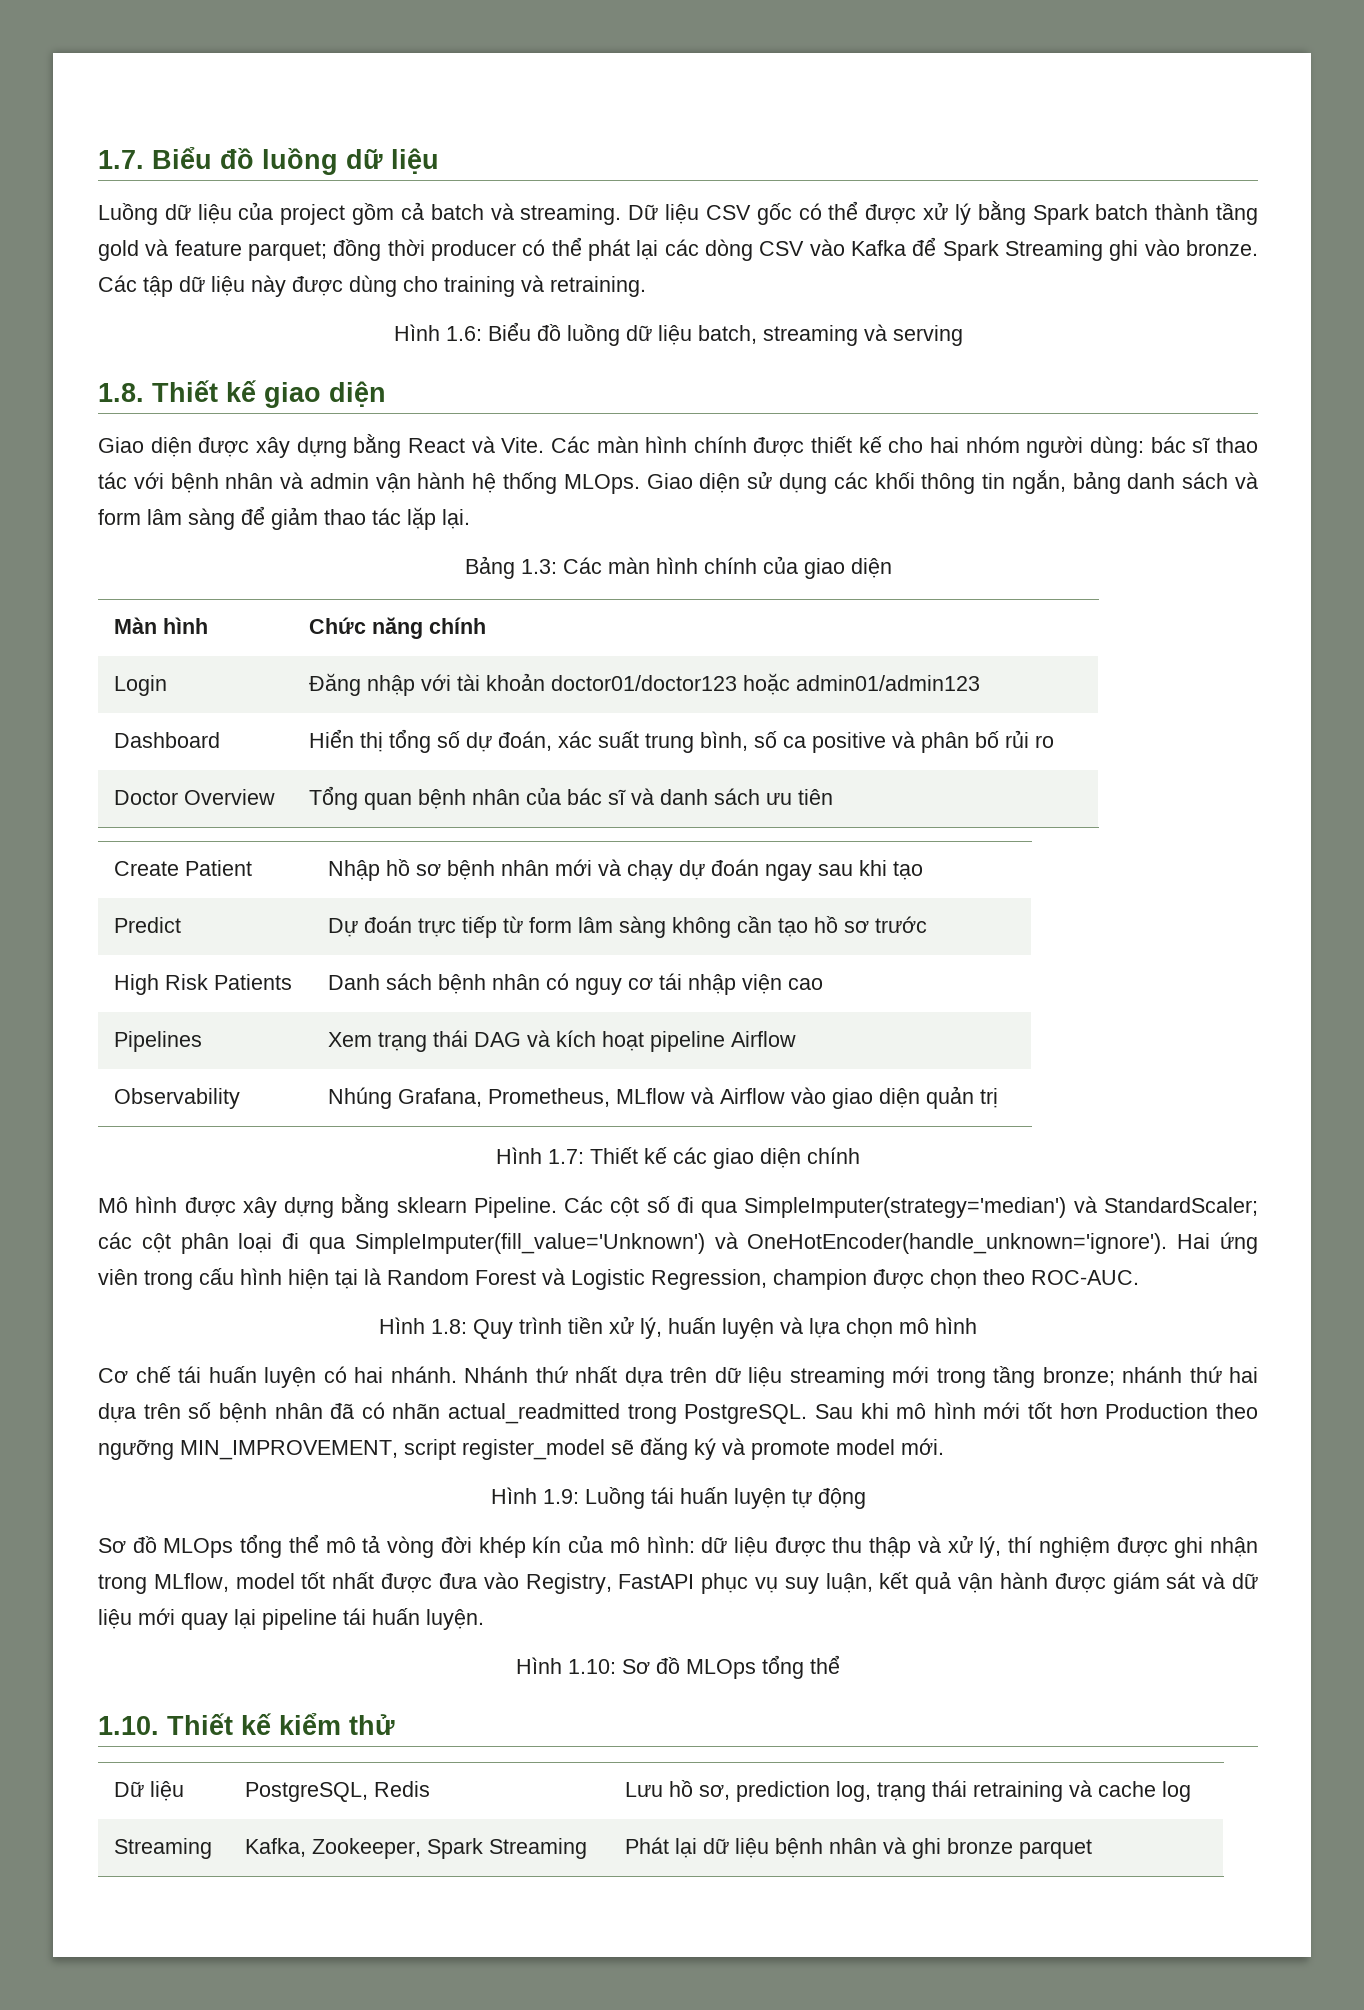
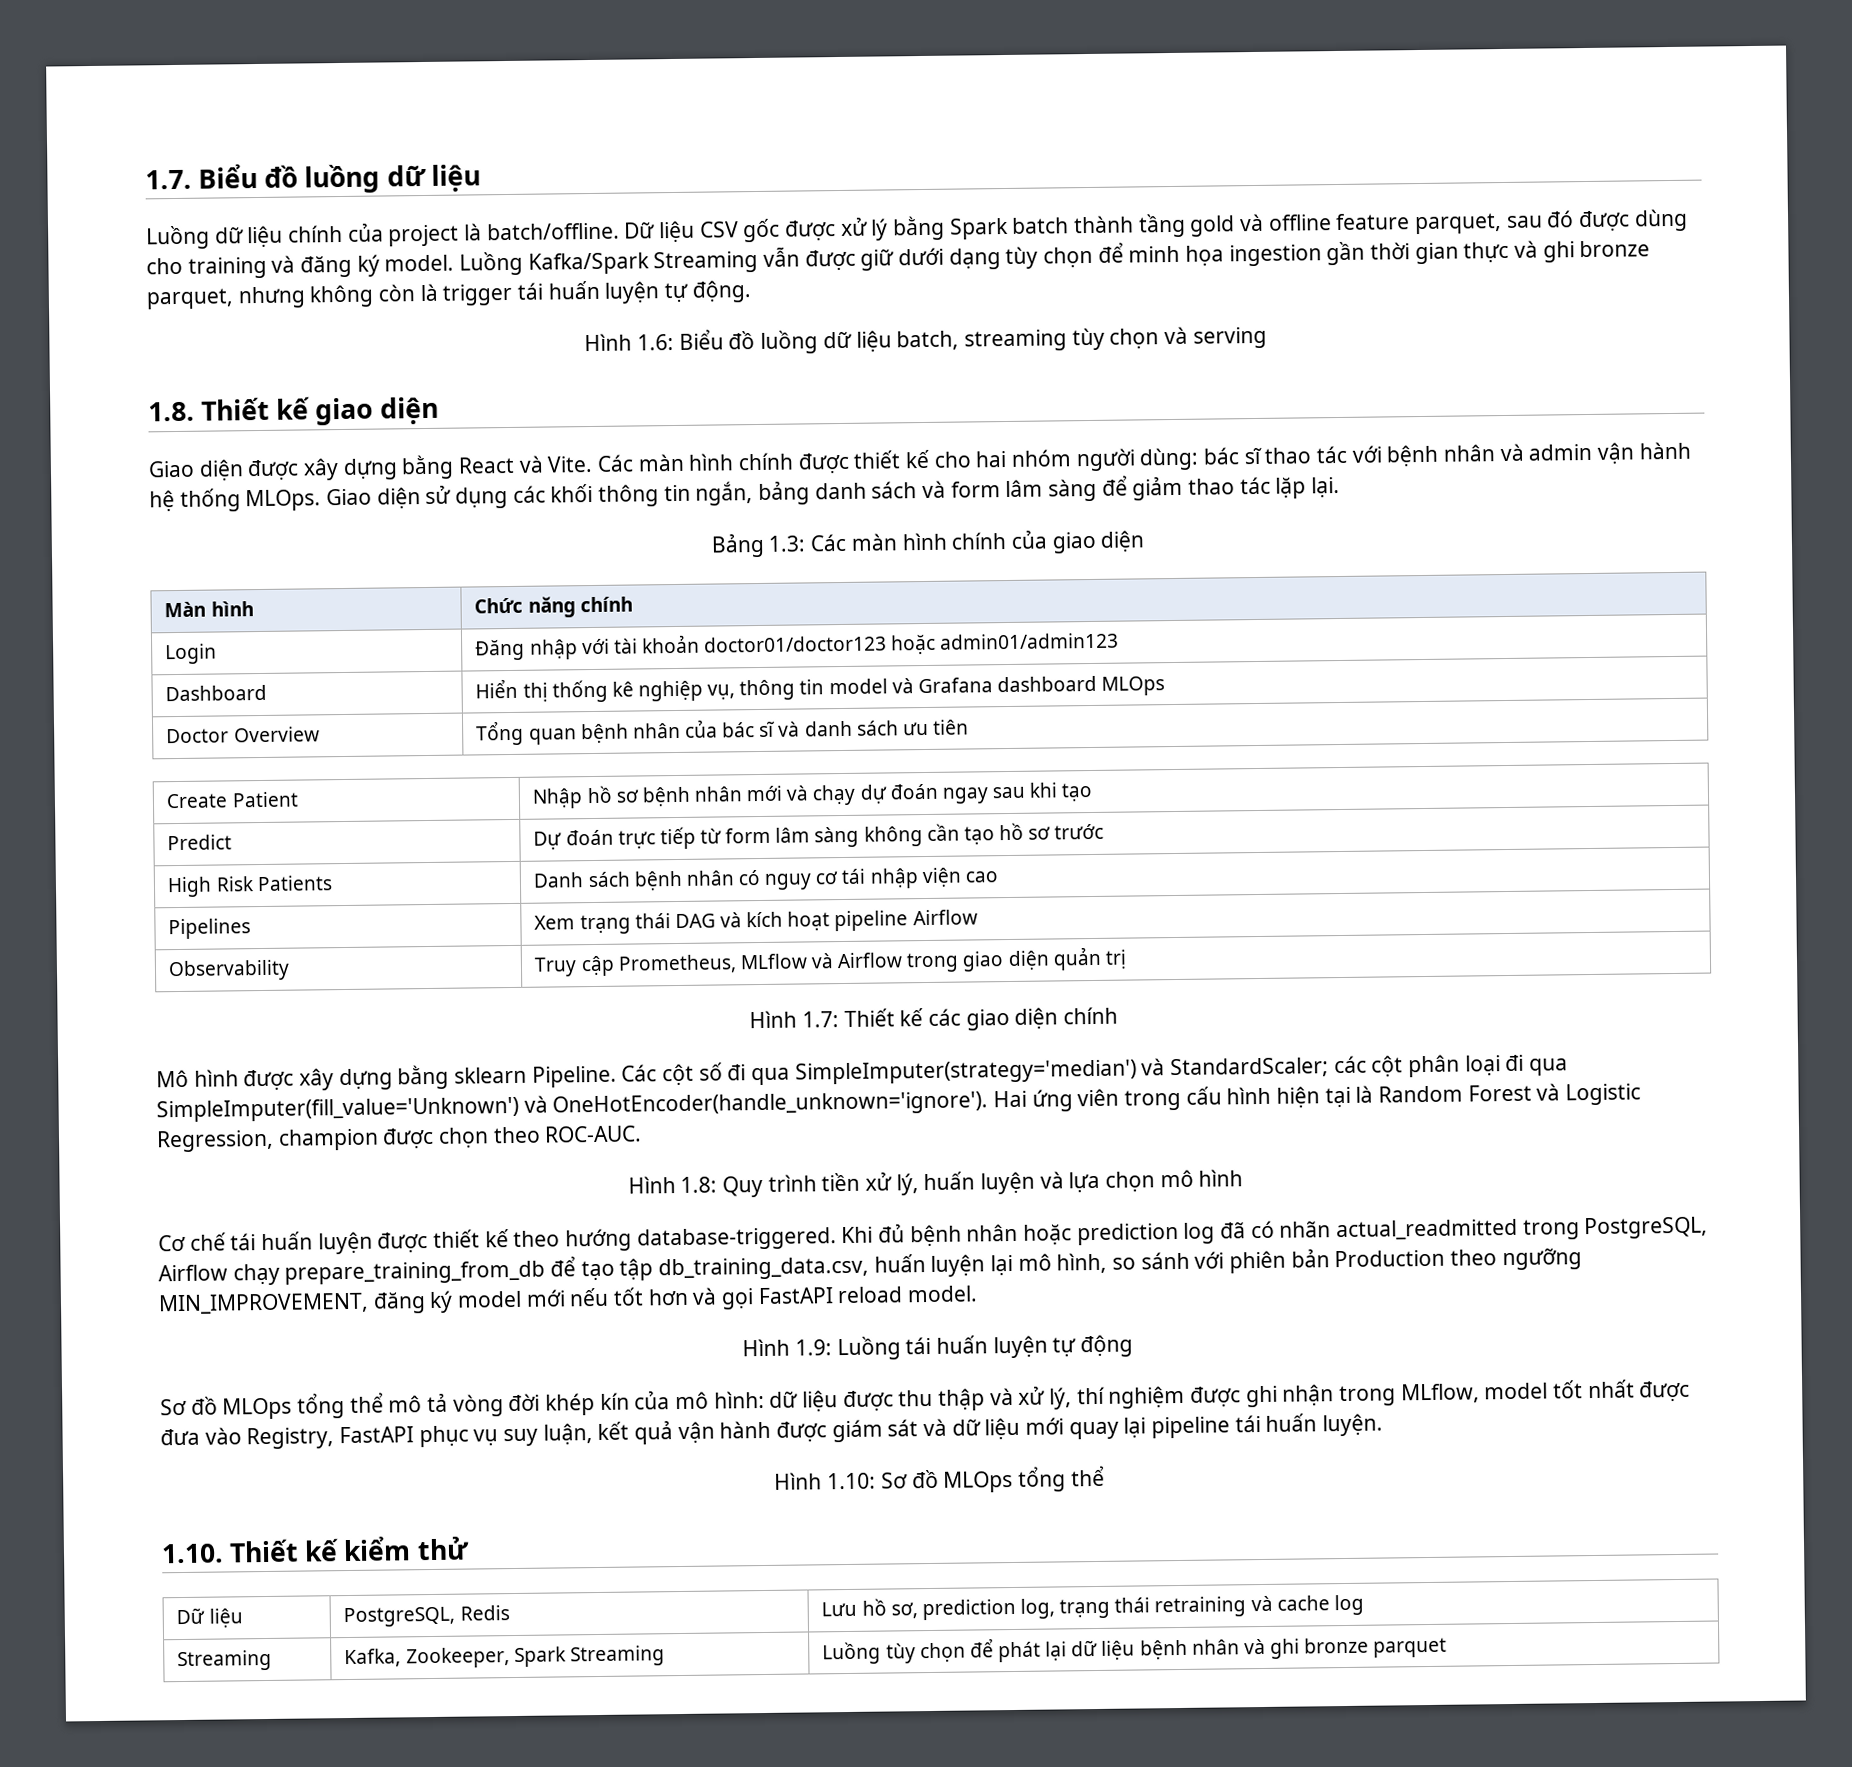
- Luồng dữ liệu của project gồm cả batch và streaming.
+ Luồng dữ liệu chính của project là batch/offline.
- Dữ liệu CSV gốc có thể được xử lý bằng Spark batch thành tầng gold và feature parquet; đồng thời producer có thể phát lại các dòng CSV vào Kafka để Spark Streaming ghi vào bronze. Các tập dữ liệu này được dùng cho training và retraining.
+ Dữ liệu CSV gốc được xử lý bằng Spark batch thành tầng gold và offline feature parquet, sau đó được dùng cho training và đăng ký model. Luồng Kafka/Spark Streaming vẫn được giữ dưới dạng tùy chọn để minh họa ingestion gần thời gian thực và ghi bronze parquet, nhưng không còn là trigger tái huấn luyện tự động.
- Hình 1.6: Biểu đồ luồng dữ liệu batch, streaming và serving
+ Hình 1.6: Biểu đồ luồng dữ liệu batch, streaming tùy chọn và serving
- Dashboard | Hiển thị tổng số dự đoán, xác suất trung bình, số ca positive và phân bố rủi ro
+ Dashboard | Hiển thị thống kê nghiệp vụ, thông tin model và Grafana dashboard MLOps
- Observability | Nhúng Grafana, Prometheus, MLflow và Airflow vào giao diện quản trị
+ Observability | Truy cập Prometheus, MLflow và Airflow trong giao diện quản trị
- Cơ chế tái huấn luyện có hai nhánh. Nhánh thứ nhất dựa trên dữ liệu streaming mới trong tầng bronze; nhánh thứ hai dựa trên số bệnh nhân đã có nhãn actual_readmitted trong PostgreSQL. Sau khi mô hình mới tốt hơn Production theo ngưỡng MIN_IMPROVEMENT, script register_model sẽ đăng ký và promote model mới.
+ Cơ chế tái huấn luyện được thiết kế theo hướng database-triggered. Khi đủ bệnh nhân hoặc prediction log đã có nhãn actual_readmitted trong PostgreSQL, Airflow chạy prepare_training_from_db để tạo tập db_training_data.csv, huấn luyện lại mô hình, so sánh với phiên bản Production theo ngưỡng MIN_IMPROVEMENT, đăng ký model mới nếu tốt hơn và gọi FastAPI reload model.
- Streaming | Kafka, Zookeeper, Spark Streaming | Phát lại dữ liệu bệnh nhân và ghi bronze parquet
+ Streaming | Kafka, Zookeeper, Spark Streaming | Luồng tùy chọn để phát lại dữ liệu bệnh nhân và ghi bronze parquet

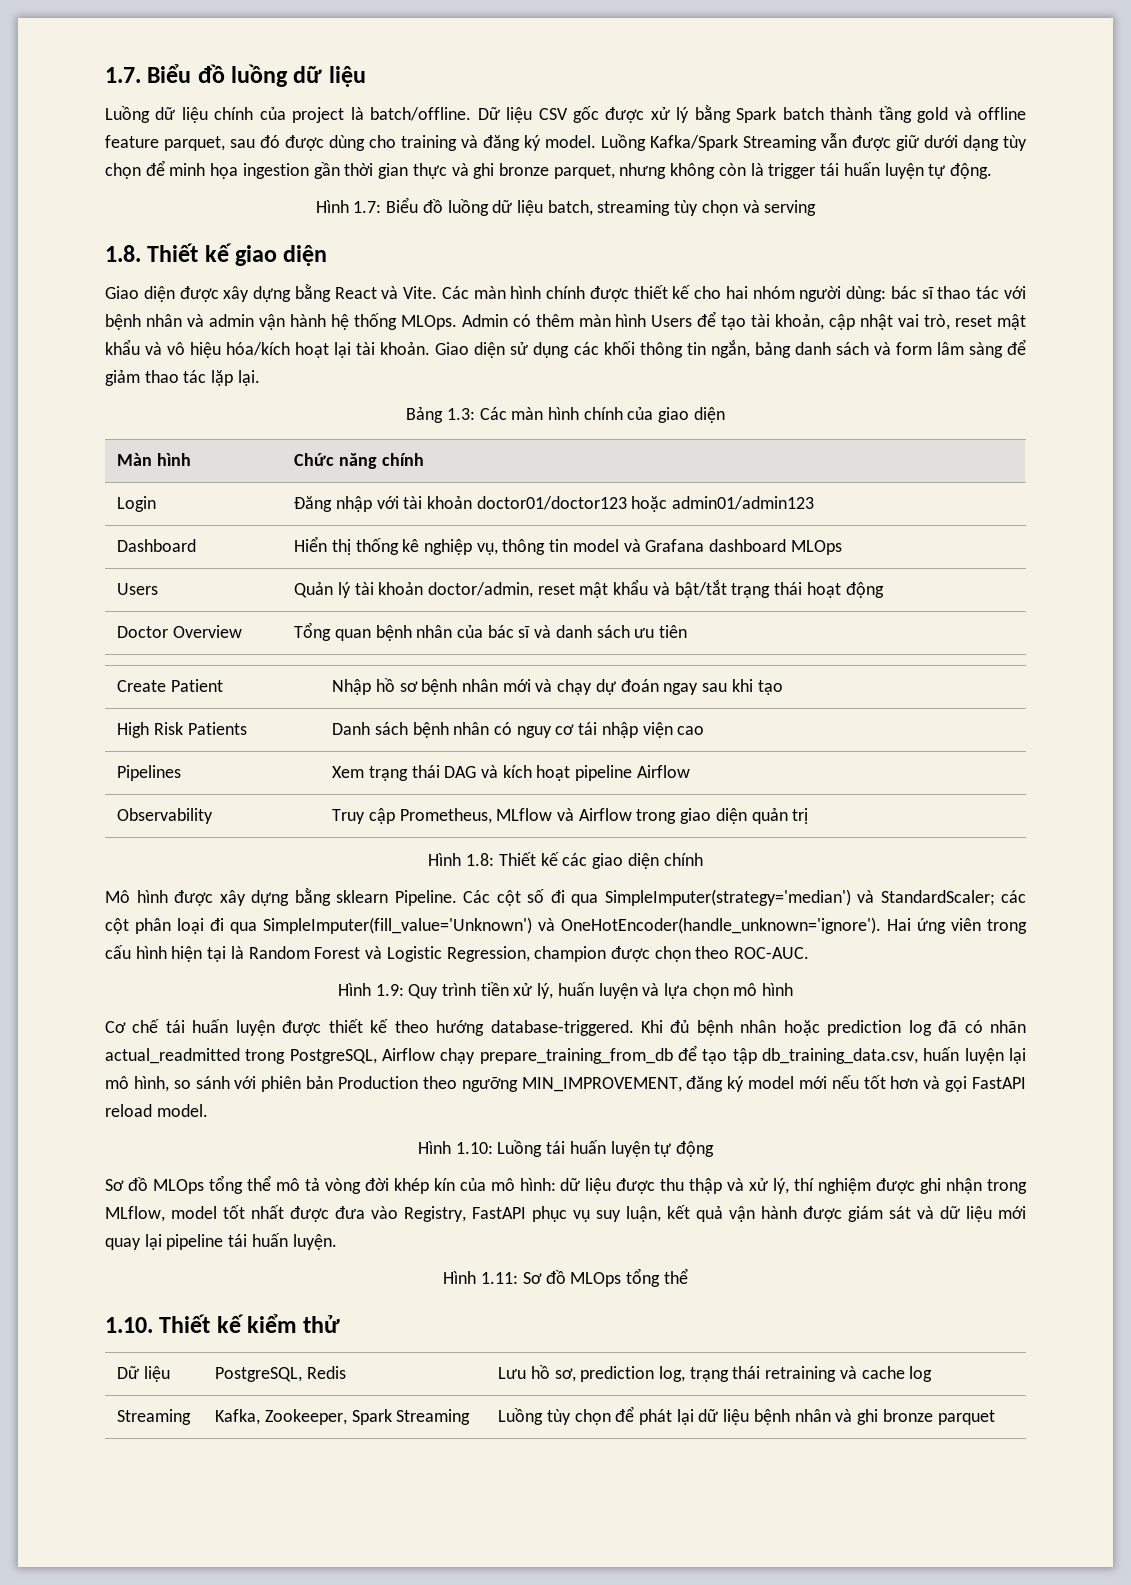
- Hình 1.6: Biểu đồ luồng dữ liệu batch, streaming tùy chọn và serving
+ Hình 1.7: Biểu đồ luồng dữ liệu batch, streaming tùy chọn và serving
+ Admin có thêm màn hình Users để tạo tài khoản, cập nhật vai trò, reset mật khẩu và vô hiệu hóa/kích hoạt lại tài khoản.
+ Users | Quản lý tài khoản doctor/admin, reset mật khẩu và bật/tắt trạng thái hoạt động
- Predict | Dự đoán trực tiếp từ form lâm sàng không cần tạo hồ sơ trước
- Hình 1.7: Thiết kế các giao diện chính
+ Hình 1.8: Thiết kế các giao diện chính
- Hình 1.8: Quy trình tiền xử lý, huấn luyện và lựa chọn mô hình
+ Hình 1.9: Quy trình tiền xử lý, huấn luyện và lựa chọn mô hình
- Hình 1.9: Luồng tái huấn luyện tự động
+ Hình 1.10: Luồng tái huấn luyện tự động
- Hình 1.10: Sơ đồ MLOps tổng thể
+ Hình 1.11: Sơ đồ MLOps tổng thể

